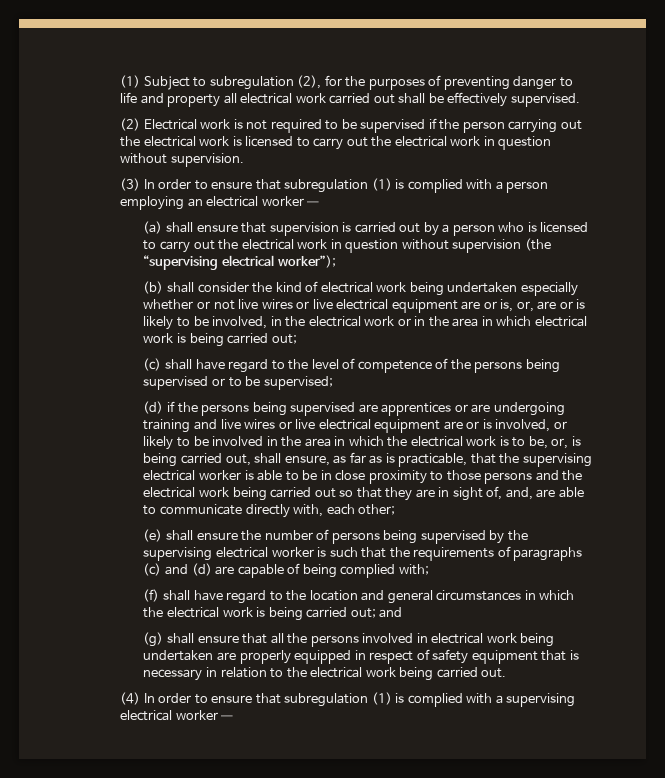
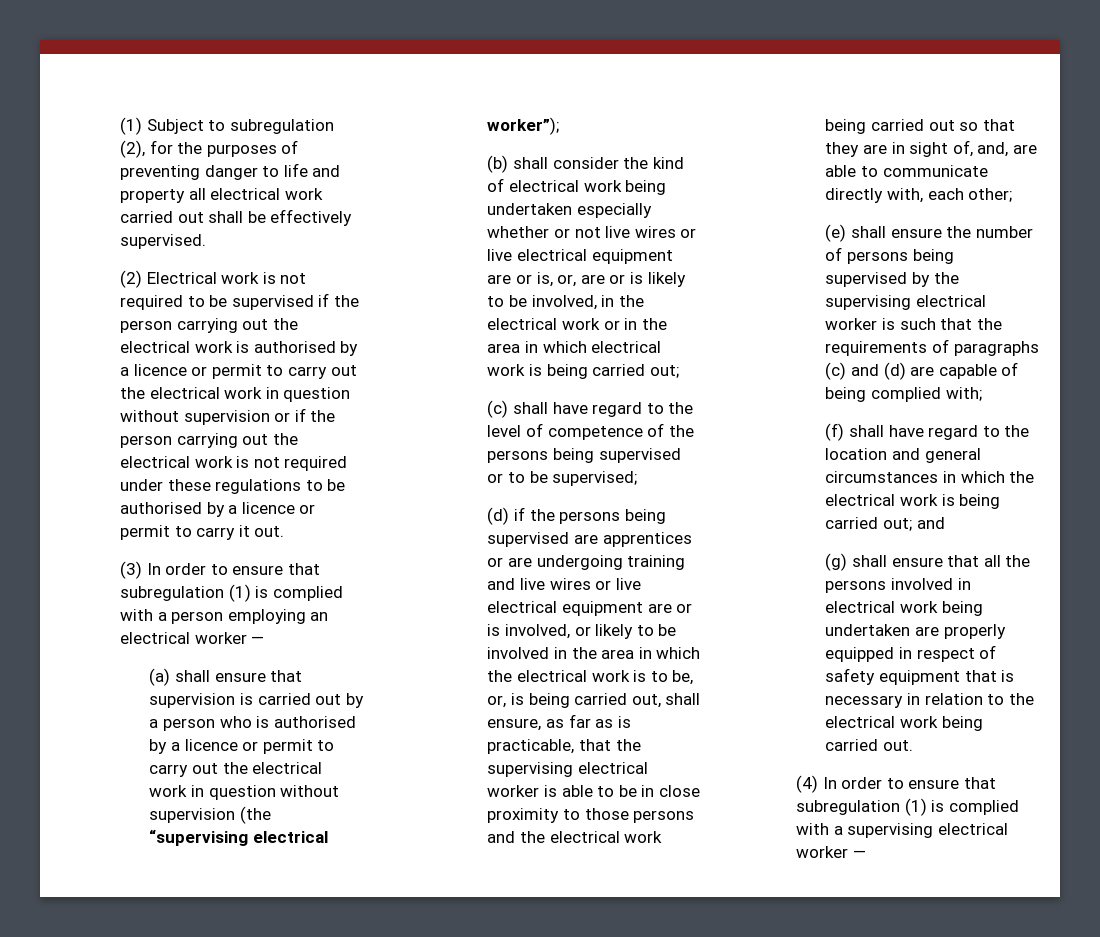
- (2) Electrical work is not required to be supervised if the person carrying out the electrical work is licensed to carry out the electrical work in question without supervision.
+ (2) Electrical work is not required to be supervised if the person carrying out the electrical work is authorised by a licence or permit to carry out the electrical work in question without supervision or if the person carrying out the electrical work is not required under these regulations to be authorised by a licence or permit to carry it out.
- (a) shall ensure that supervision is carried out by a person who is licensed to carry out the electrical work in question without supervision (the “supervising electrical worker”);
+ (a) shall ensure that supervision is carried out by a person who is authorised by a licence or permit to carry out the electrical work in question without supervision (the “supervising electrical worker”);

